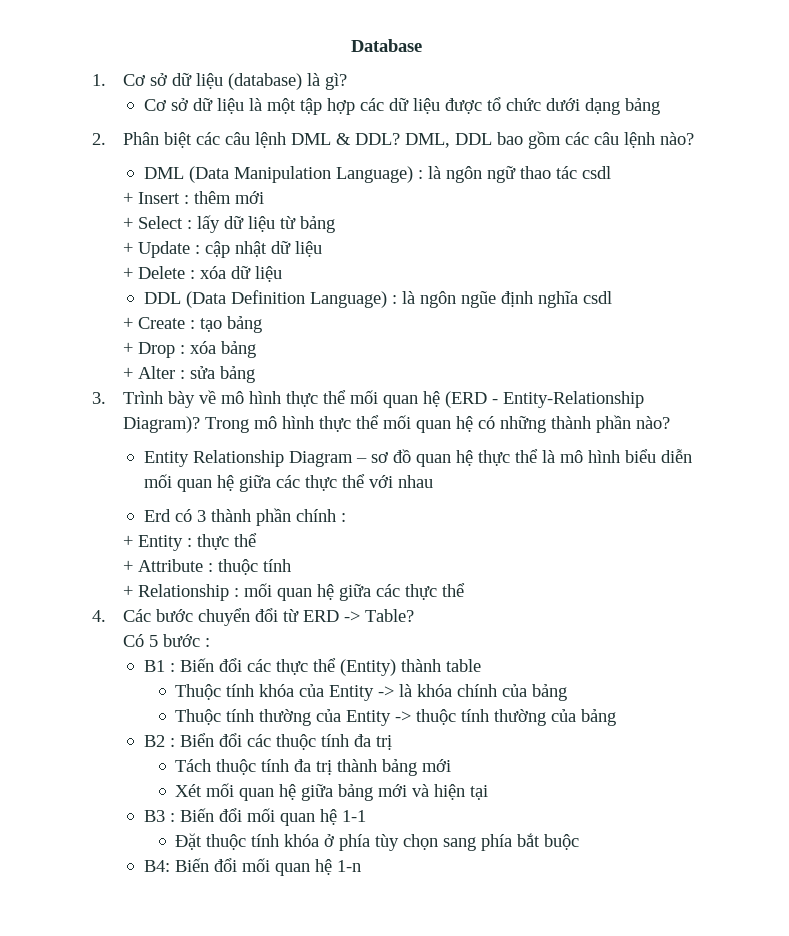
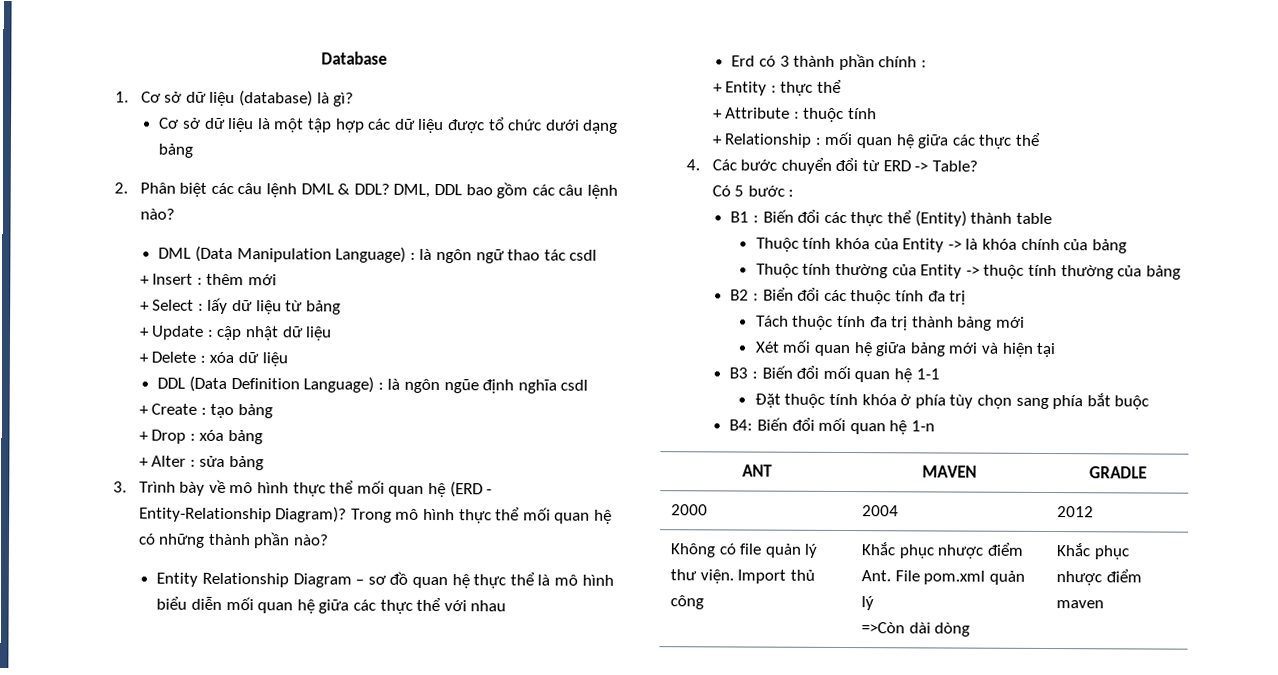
+ ANT | MAVEN | GRADLE
+ 2000 | 2004 | 2012
+ Không có file quản lý thư viện. Import thủ công | Khắc phục nhược điểm Ant. File pom.xml quản lý
+ =>Còn dài dòng | Khắc phục nhược điểm maven

